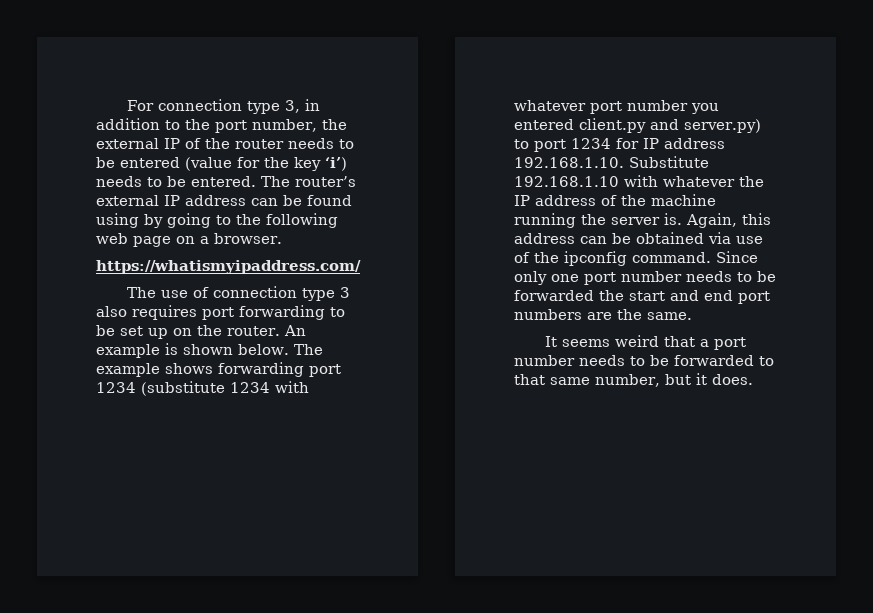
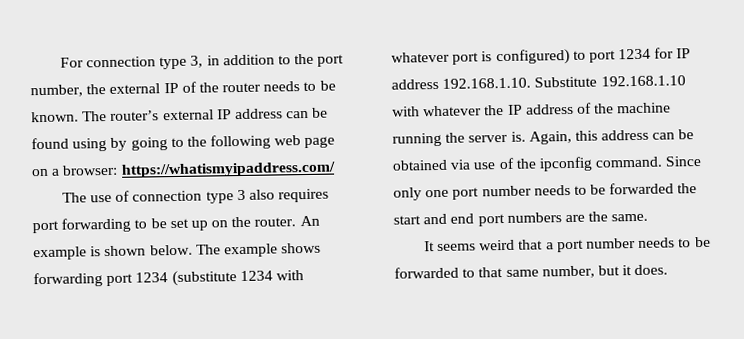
- For connection type 3, in addition to the port number, the external IP of the router needs to be entered (value for the key ‘i’) needs to be entered.
+ For connection type 3, in addition to the port number, the external IP of the router needs to be known.
- The router’s external IP address can be found using by going to the following web page on a browser.
- https://whatismyipaddress.com/
+ The router’s external IP address can be found using by going to the following web page on a browser: https://whatismyipaddress.com/
- The example shows forwarding port 1234 (substitute 1234 with whatever port number you entered client.py and server.py) to port 1234 for IP address 192.168.1.10. Substitute 192.168.1.10 with whatever the IP address of the machine running the server is.
+ The example shows forwarding port 1234 (substitute 1234 with whatever port is configured) to port 1234 for IP address 192.168.1.10. Substitute 192.168.1.10 with whatever the IP address of the machine running the server is.

